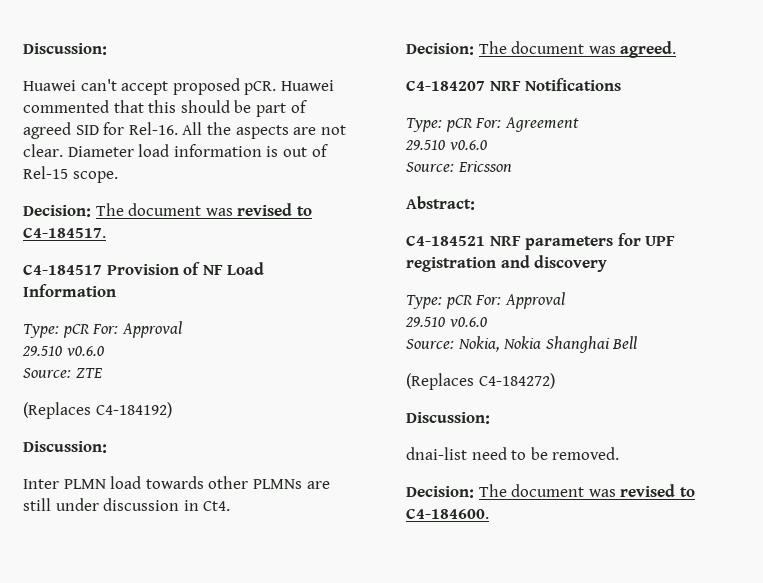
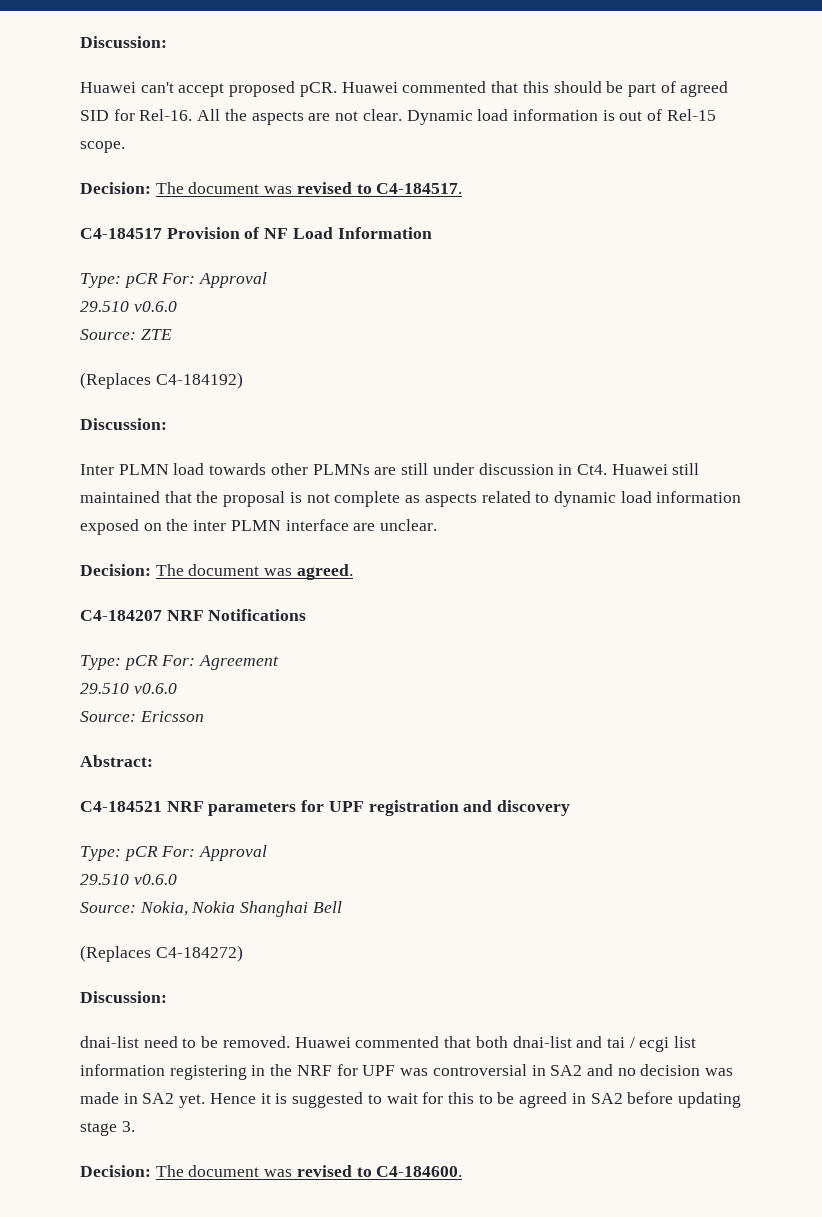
- Diameter load information is out of Rel-15 scope.
+ Dynamic load information is out of Rel-15 scope.
- Inter PLMN load towards other PLMNs are still under discussion in Ct4.
+ Inter PLMN load towards other PLMNs are still under discussion in Ct4. Huawei still maintained that the proposal is not complete as aspects related to dynamic load information exposed on the inter PLMN interface are unclear.
+ Huawei commented that both dnai-list and tai / ecgi list information registering in the NRF for UPF was controversial in SA2 and no decision was made in SA2 yet. Hence it is suggested to wait for this to be agreed in SA2 before updating stage 3.

